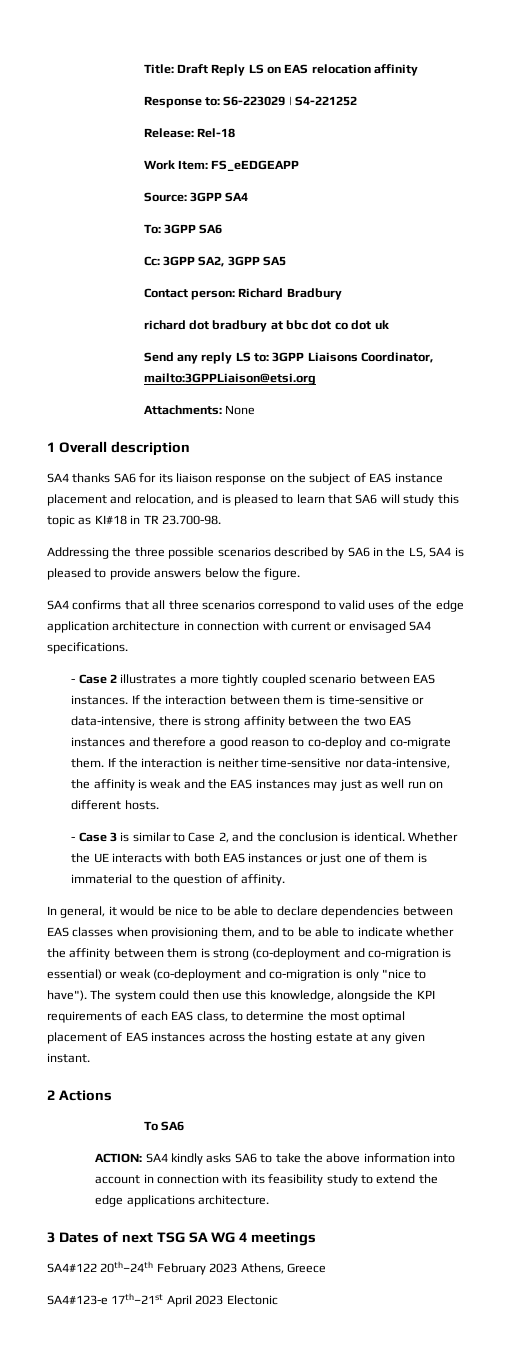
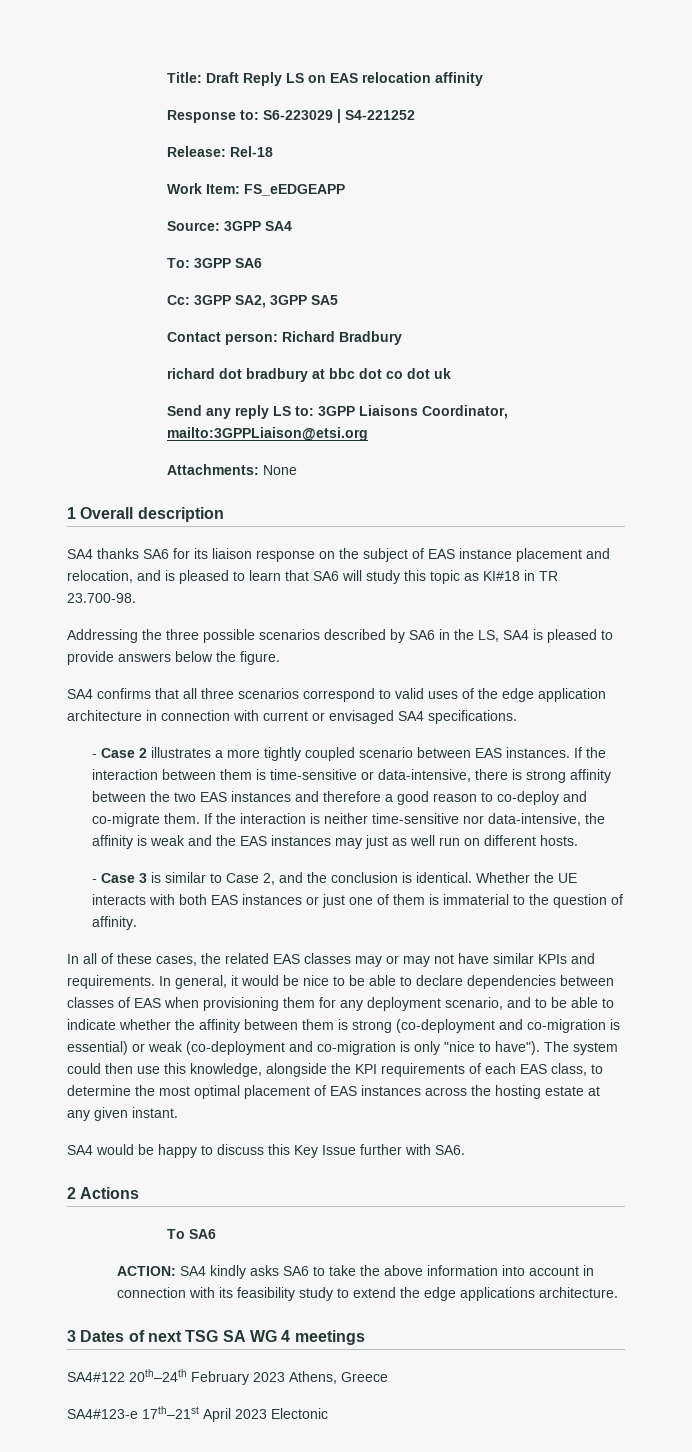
- In general, it would be nice to be able to declare dependencies between EAS classes when provisioning them, and to be able to indicate whether the affinity between them is strong (co-deployment and co-migration is essential) or weak (co-deployment and co-migration is only "nice to have").
+ In all of these cases, the related EAS classes may or may not have similar KPIs and requirements. In general, it would be nice to be able to declare dependencies between classes of EAS when provisioning them for any deployment scenario, and to be able to indicate whether the affinity between them is strong (co-deployment and co-migration is essential) or weak (co-deployment and co-migration is only "nice to have").
+ SA4 would be happy to discuss this Key Issue further with SA6.

